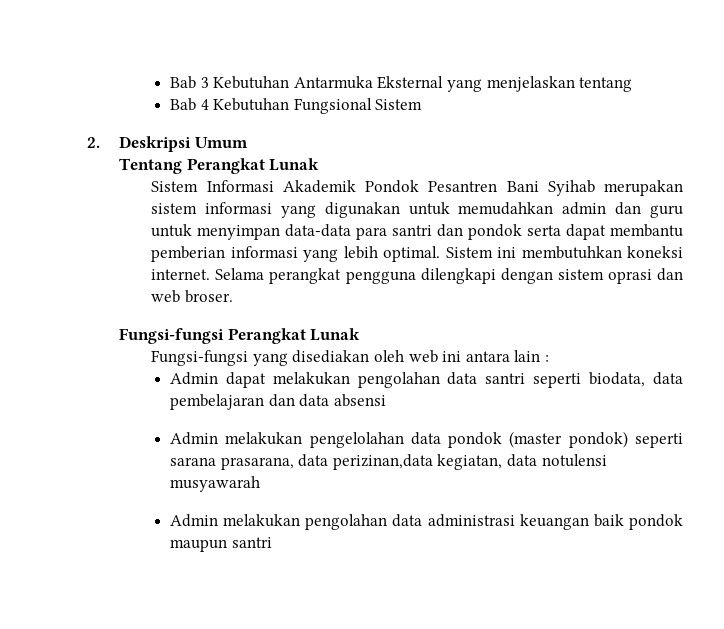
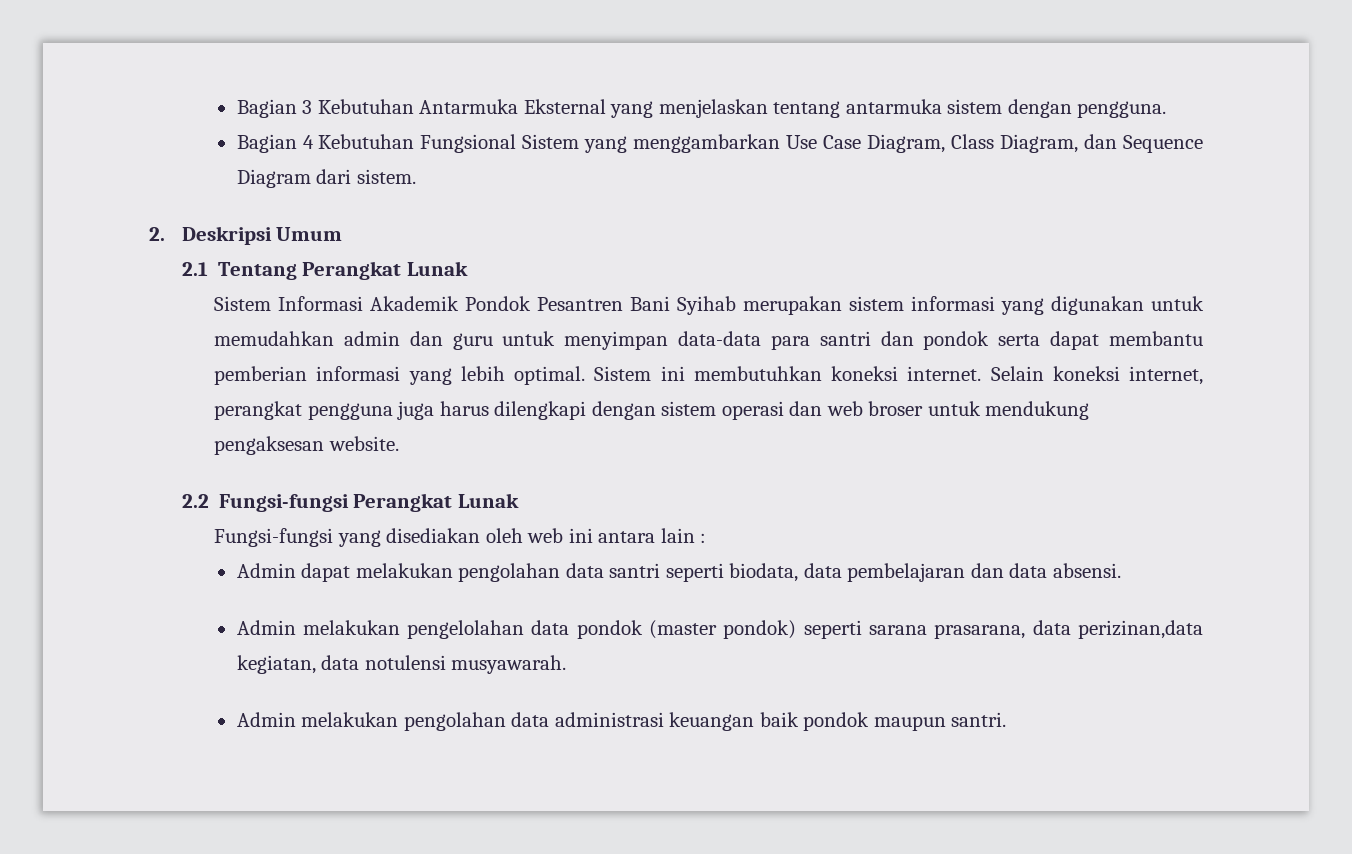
- Bab 3 Kebutuhan Antarmuka Eksternal yang menjelaskan tentang
- Bab 4 Kebutuhan Fungsional Sistem
+ Bagian 3 Kebutuhan Antarmuka Eksternal yang menjelaskan tentang antarmuka sistem dengan pengguna.
+ Bagian 4 Kebutuhan Fungsional Sistem yang menggambarkan Use Case Diagram, Class Diagram, dan Sequence Diagram dari sistem.
- Tentang Perangkat Lunak
+ 2.1 Tentang Perangkat Lunak
- Selama perangkat pengguna dilengkapi dengan sistem oprasi dan web broser.
- Fungsi-fungsi Perangkat Lunak
+ Selain koneksi internet, perangkat pengguna juga harus dilengkapi dengan sistem operasi dan web broser untuk mendukung pengaksesan website.
+ 2.2 Fungsi-fungsi Perangkat Lunak
- Admin dapat melakukan pengolahan data santri seperti biodata, data pembelajaran dan data absensi
+ Admin dapat melakukan pengolahan data santri seperti biodata, data pembelajaran dan data absensi.
- Admin melakukan pengelolahan data pondok (master pondok) seperti sarana prasarana, data perizinan,data kegiatan, data notulensi musyawarah
+ Admin melakukan pengelolahan data pondok (master pondok) seperti sarana prasarana, data perizinan,data kegiatan, data notulensi musyawarah.
- Admin melakukan pengolahan data administrasi keuangan baik pondok maupun santri
+ Admin melakukan pengolahan data administrasi keuangan baik pondok maupun santri.

